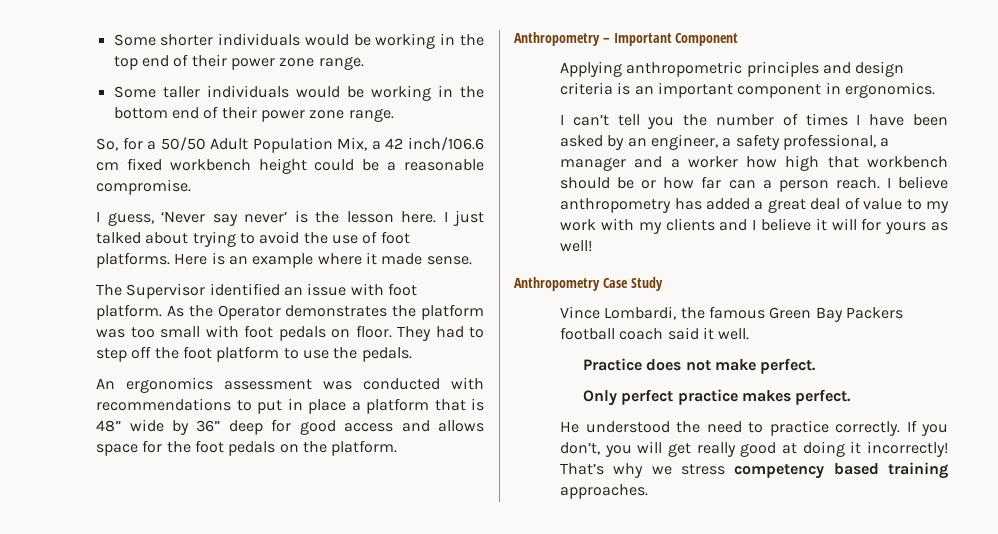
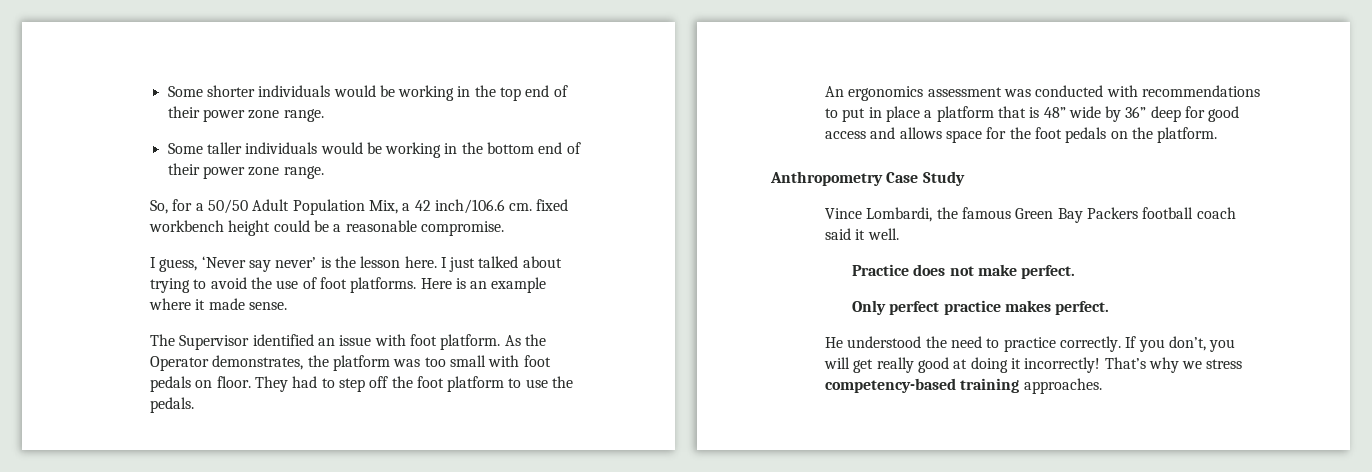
- So, for a 50/50 Adult Population Mix, a 42 inch/106.6 cm fixed workbench height could be a reasonable compromise.
+ So, for a 50/50 Adult Population Mix, a 42 inch/106.6 cm. fixed workbench height could be a reasonable compromise.
- As the Operator demonstrates the platform was too small with foot pedals on floor.
+ As the Operator demonstrates, the platform was too small with foot pedals on floor.
- Anthropometry – Important Component
- Applying anthropometric principles and design criteria is an important component in ergonomics.
- I can’t tell you the number of times I have been asked by an engineer, a safety professional, a manager and a worker how high that workbench should be or how far can a person reach. I believe anthropometry has added a great deal of value to my work with my clients and I believe it will for yours as well!
- That’s why we stress competency based training approaches.
+ That’s why we stress competency-based training approaches.

